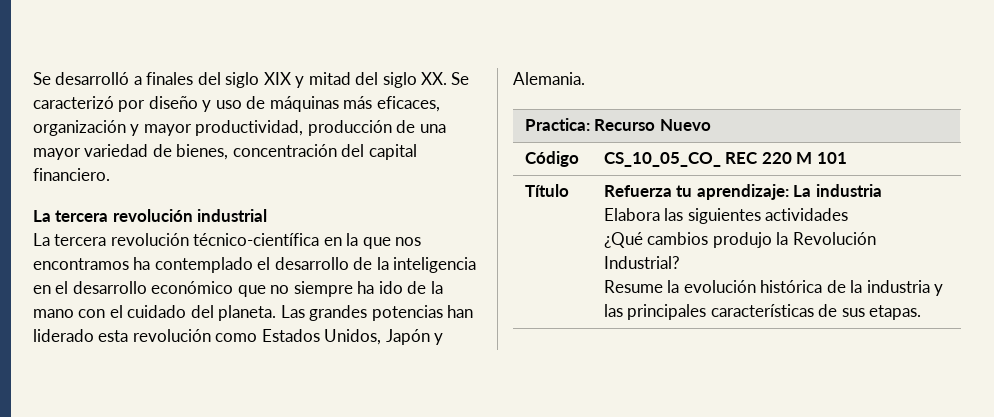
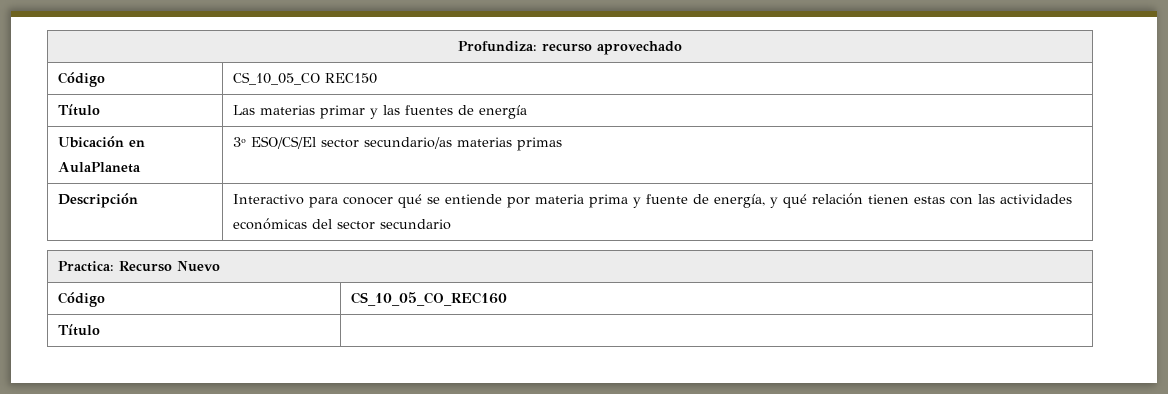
- Se desarrolló a finales del siglo XIX y mitad del siglo XX. Se caracterizó por diseño y uso de máquinas más eficaces, organización y mayor productividad, producción de una mayor variedad de bienes, concentración del capital financiero.
- La tercera revolución industrial
- La tercera revolución técnico-científica en la que nos encontramos ha contemplado el desarrollo de la inteligencia en el desarrollo económico que no siempre ha ido de la mano con el cuidado del planeta. Las grandes potencias han liderado esta revolución como Estados Unidos, Japón y Alemania.
+ Profundiza: recurso aprovechado
+ Código | CS_10_05_CO REC150
+ Título | Las materias primar y las fuentes de energía
+ Ubicación en AulaPlaneta | 3º ESO/CS/El sector secundario/as materias primas
+ Descripción | Interactivo para conocer qué se entiende por materia prima y fuente de energía, y qué relación tienen estas con las actividades económicas del sector secundario
  Practica: Recurso Nuevo
- Código | CS_10_05_CO_ REC 220 M 101
- Título | Refuerza tu aprendizaje: La industria
- Elabora las siguientes actividades
- ¿Qué cambios produjo la Revolución Industrial?
- Resume la evolución histórica de la industria y las principales características de sus etapas.
+ Código | CS_10_05_CO_REC160
+ Título |

